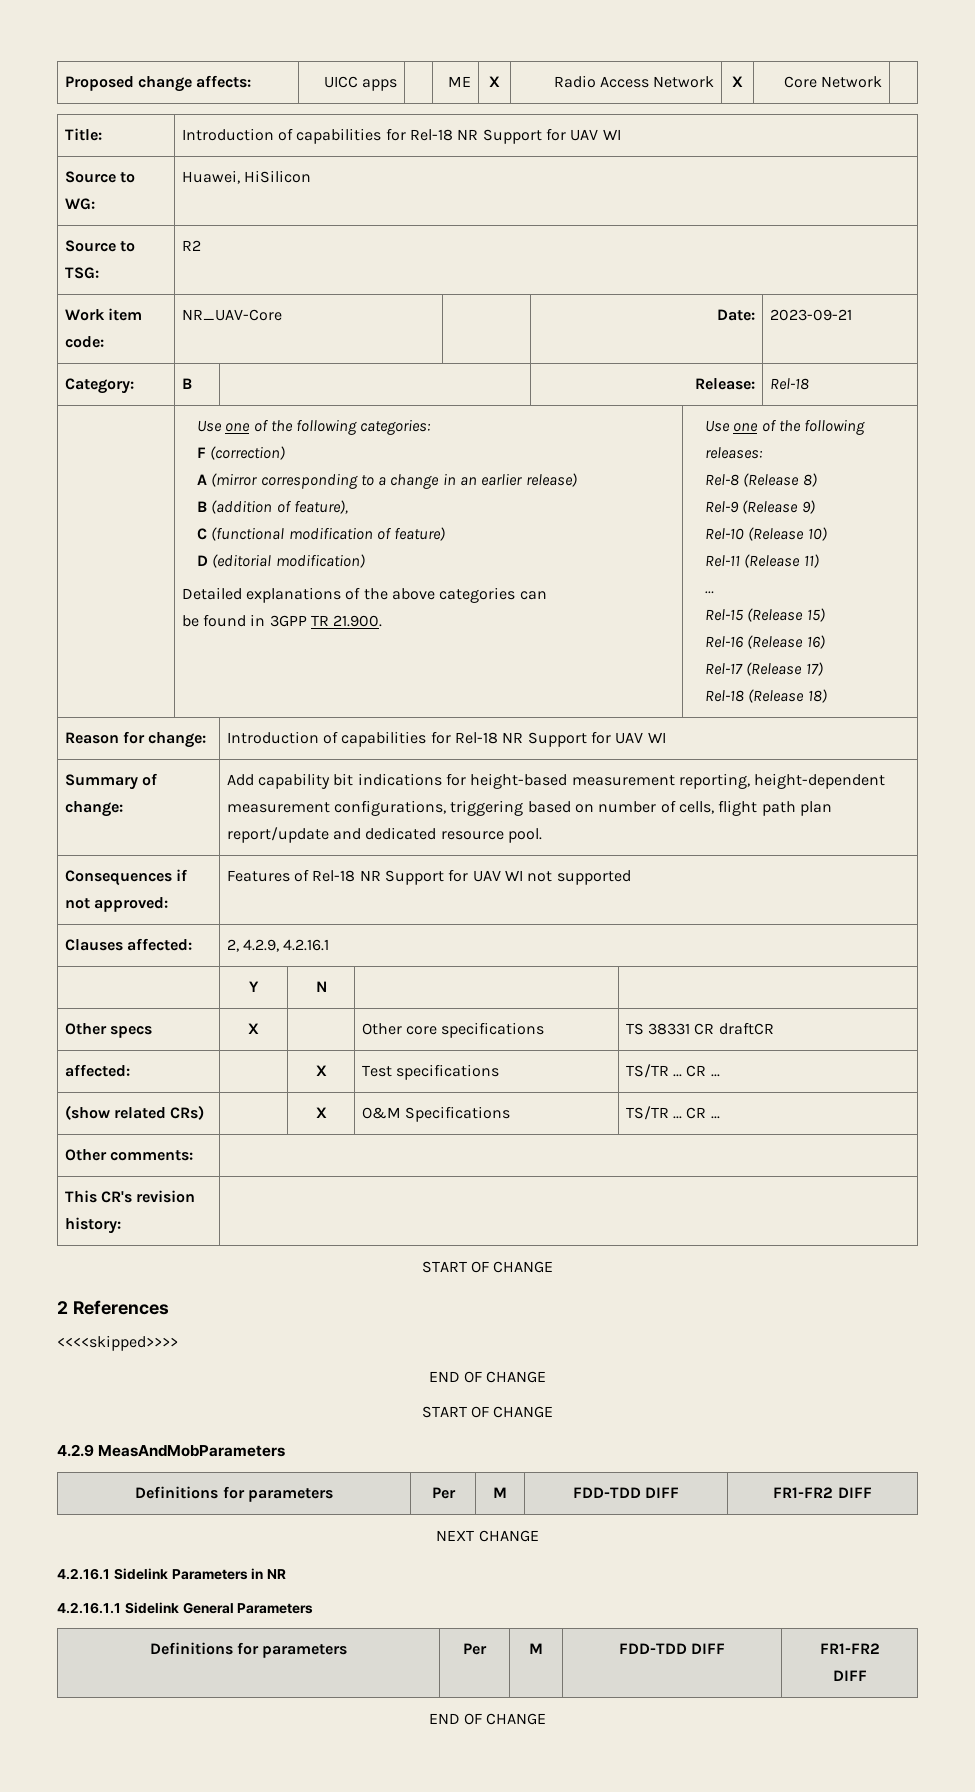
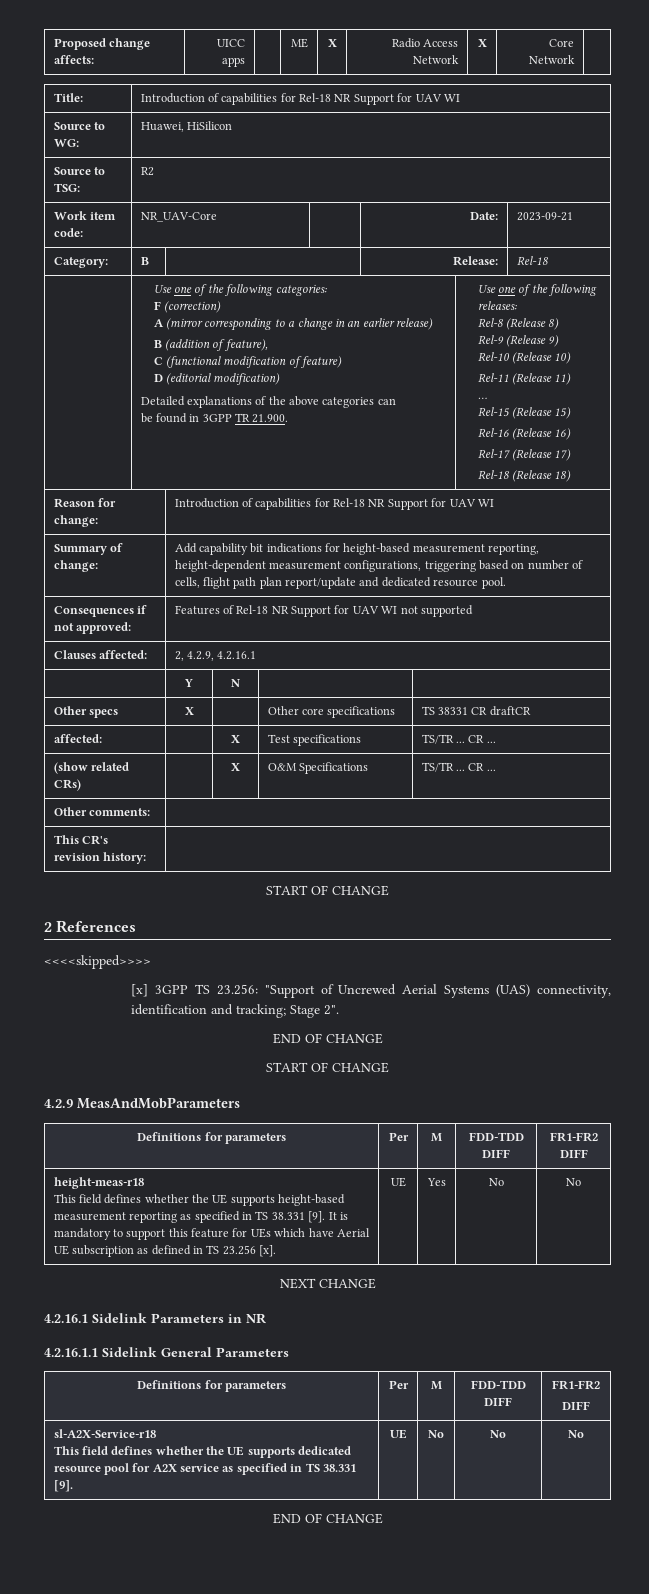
+ [x] 3GPP TS 23.256: "Support of Uncrewed Aerial Systems (UAS) connectivity, identification and tracking; Stage 2".
+ height-meas-r18
+ This field defines whether the UE supports height-based measurement reporting as specified in TS 38.331 [9]. It is mandatory to support this feature for UEs which have Aerial UE subscription as defined in TS 23.256 [x]. | UE | Yes | No | No
+ sl-A2X-Service-r18
+ This field defines whether the UE supports dedicated resource pool for A2X service as specified in TS 38.331 [9]. | UE | No | No | No

